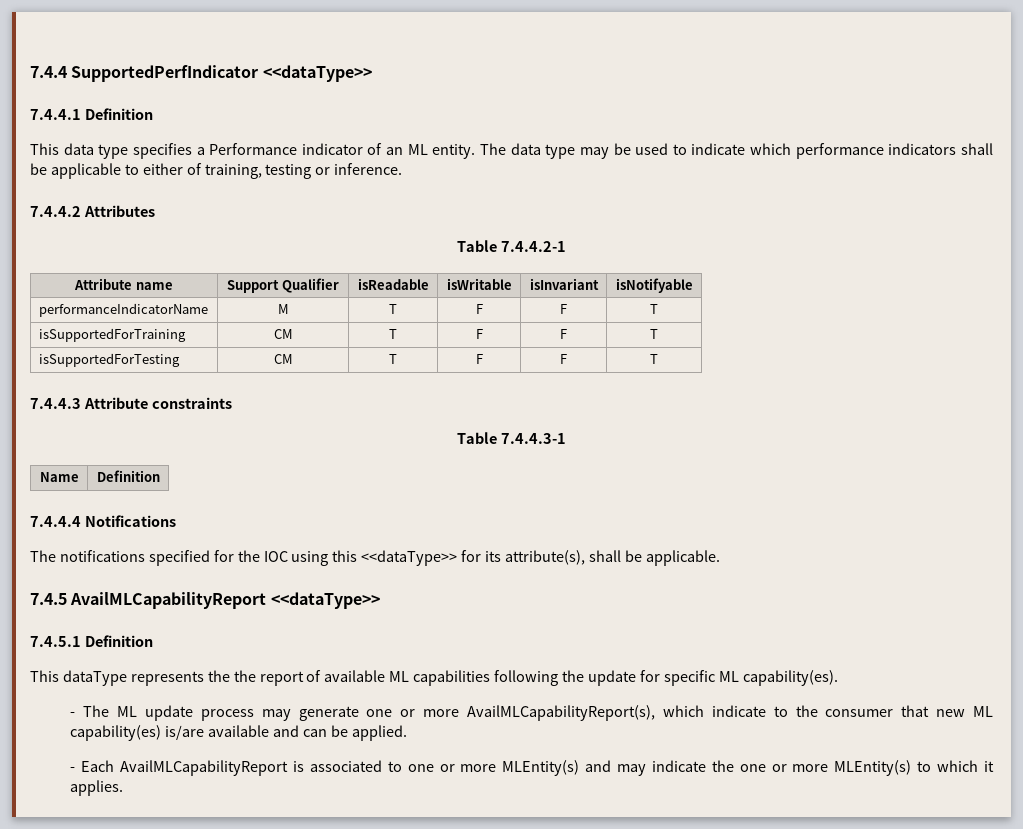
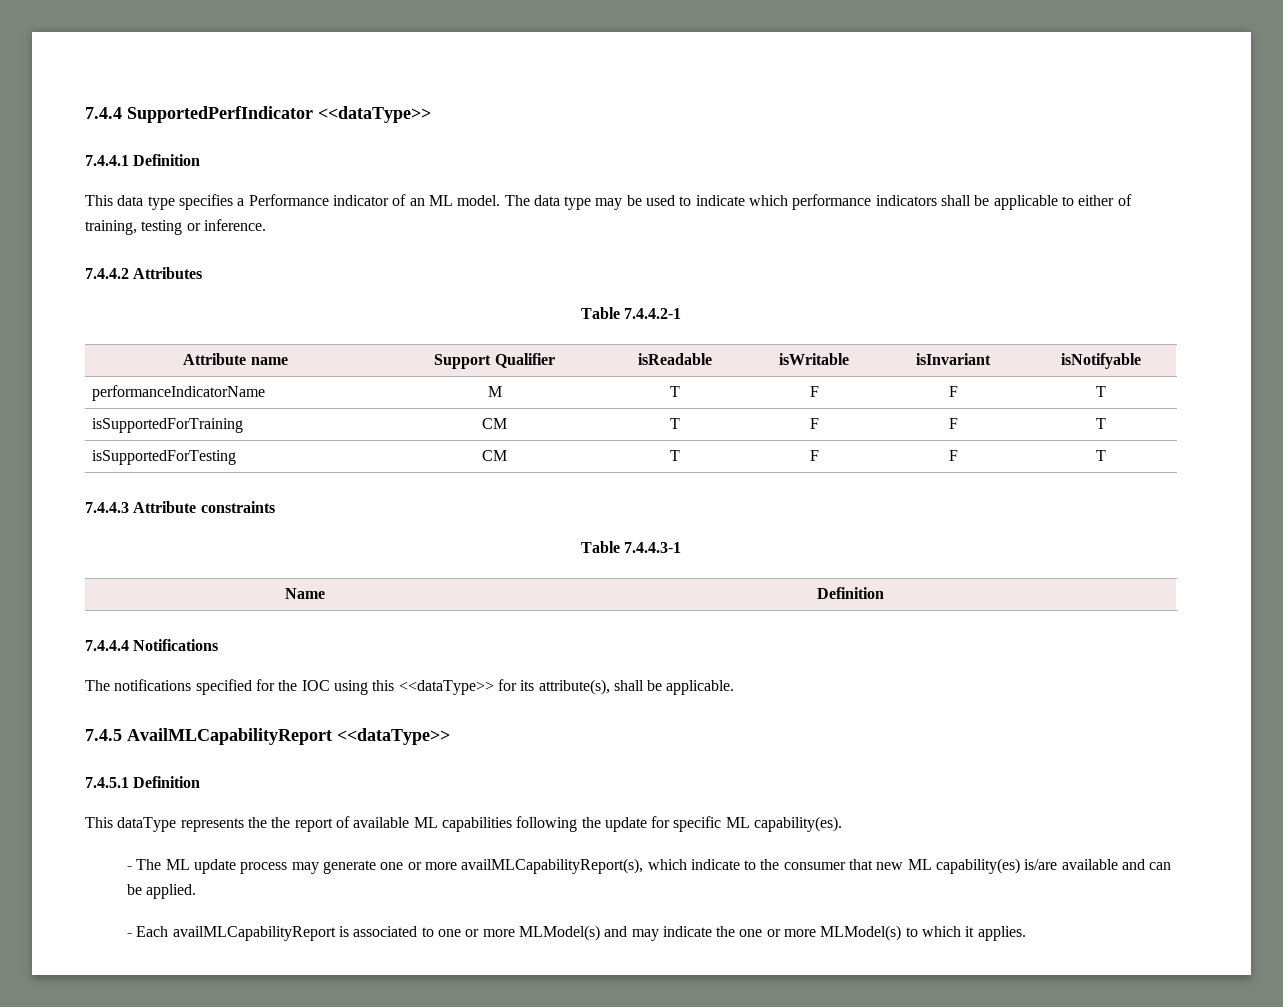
- This data type specifies a Performance indicator of an ML entity.
+ This data type specifies a Performance indicator of an ML model.
- - The ML update process may generate one or more AvailMLCapabilityReport(s), which indicate to the consumer that new ML capability(es) is/are available and can be applied.
+ - The ML update process may generate one or more availMLCapabilityReport(s), which indicate to the consumer that new ML capability(es) is/are available and can be applied.
- - Each AvailMLCapabilityReport is associated to one or more MLEntity(s) and may indicate the one or more MLEntity(s) to which it applies.
+ - Each availMLCapabilityReport is associated to one or more MLModel(s) and may indicate the one or more MLModel(s) to which it applies.

